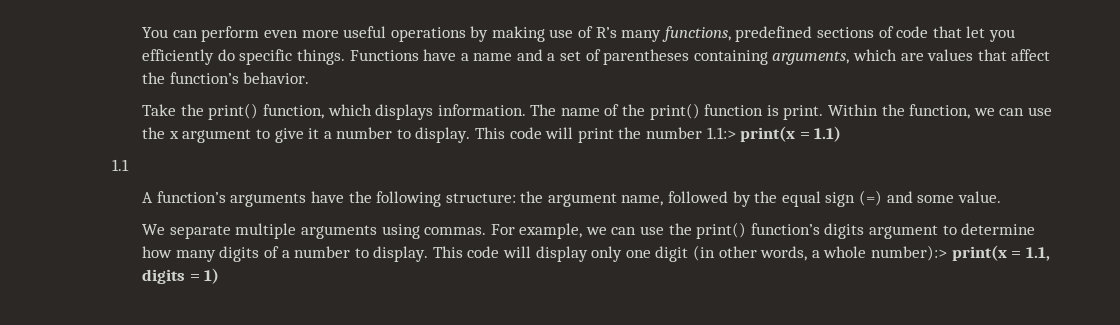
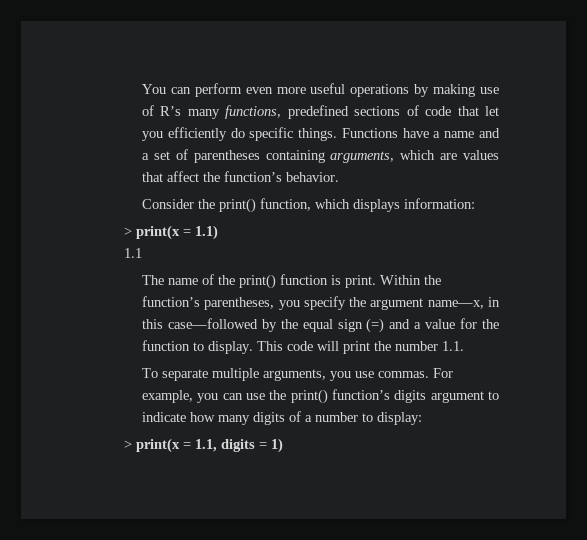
- Take the print() function, which displays information. The name of the print() function is print.
+ Consider the print() function, which displays information:
+ > print(x = 1.1)
+ 1.1
+ The name of the print() function is print.
- Within the function, we can use the x argument to give it a number to display.
+ Within the function’s parentheses, you specify the argument name—x, in this case—followed by the equal sign (=) and a value for the function to display.
- This code will print the number 1.1:> print(x = 1.1)
- 1.1
- A function’s arguments have the following structure: the argument name, followed by the equal sign (=) and some value.
- We separate multiple arguments using commas.
+ This code will print the number 1.1.
+ To separate multiple arguments, you use commas.
- For example, we can use the print() function’s digits argument to determine how many digits of a number to display. This code will display only one digit (in other words, a whole number):> print(x = 1.1, digits = 1)
+ For example, you can use the print() function’s digits argument to indicate how many digits of a number to display:
+ > print(x = 1.1, digits = 1)

